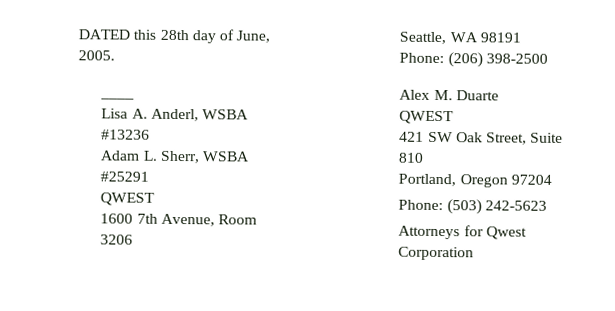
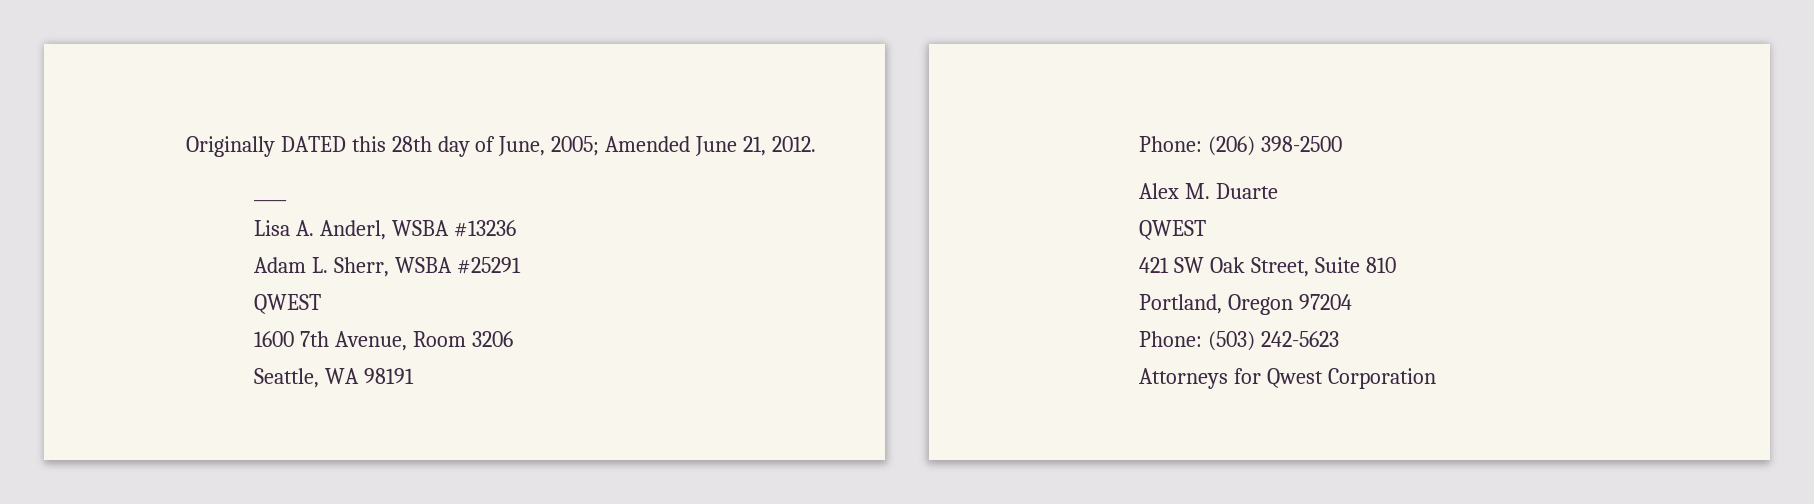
- DATED this 28th day of June, 2005.
+ Originally DATED this 28th day of June, 2005; Amended June 21, 2012.

